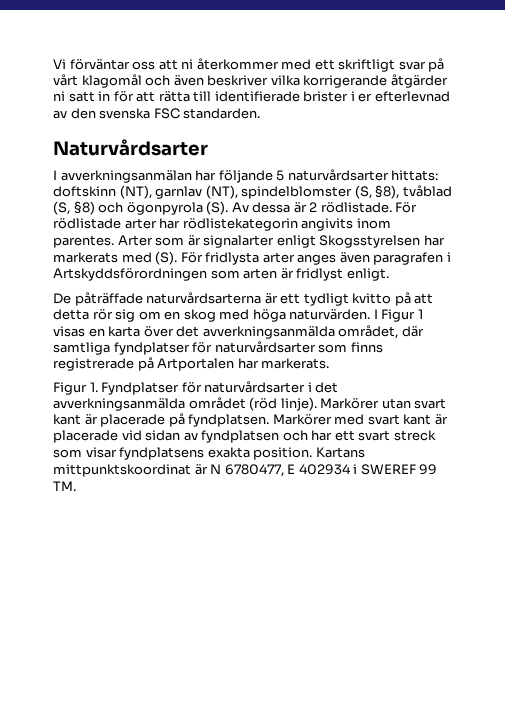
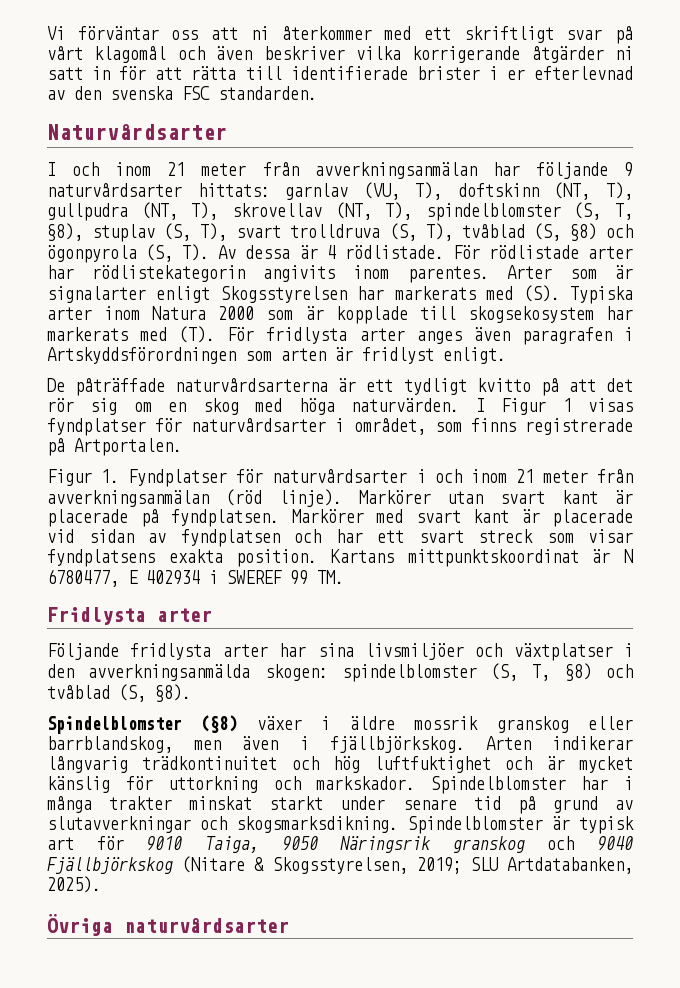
- I avverkningsanmälan har följande 5 naturvårdsarter hittats: doftskinn (NT), garnlav (NT), spindelblomster (S, §8), tvåblad (S, §8) och ögonpyrola (S). Av dessa är 2 rödlistade.
+ I och inom 21 meter från avverkningsanmälan har följande 9 naturvårdsarter hittats: garnlav (VU, T), doftskinn (NT, T), gullpudra (NT, T), skrovellav (NT, T), spindelblomster (S, T, §8), stuplav (S, T), svart trolldruva (S, T), tvåblad (S, §8) och ögonpyrola (S, T). Av dessa är 4 rödlistade.
- Arter som är signalarter enligt Skogsstyrelsen har markerats med (S). För fridlysta arter anges även paragrafen i Artskyddsförordningen som arten är fridlyst enligt.
+ Arter som är signalarter enligt Skogsstyrelsen har markerats med (S). Typiska arter inom Natura 2000 som är kopplade till skogsekosystem har markerats med (T). För fridlysta arter anges även paragrafen i Artskyddsförordningen som arten är fridlyst enligt.
- De påträffade naturvårdsarterna är ett tydligt kvitto på att detta rör sig om en skog med höga naturvärden.
+ De påträffade naturvårdsarterna är ett tydligt kvitto på att det rör sig om en skog med höga naturvärden.
- I Figur 1 visas en karta över det avverkningsanmälda området, där samtliga fyndplatser för naturvårdsarter som finns registrerade på Artportalen har markerats.
+ I Figur 1 visas fyndplatser för naturvårdsarter i området, som finns registrerade på Artportalen.
- Figur 1. Fyndplatser för naturvårdsarter i det avverkningsanmälda området (röd linje).
+ Figur 1. Fyndplatser för naturvårdsarter i och inom 21 meter från avverkningsanmälan (röd linje).
+ Fridlysta arter
+ Följande fridlysta arter har sina livsmiljöer och växtplatser i den avverkningsanmälda skogen: spindelblomster (S, T, §8) och tvåblad (S, §8).
+ Spindelblomster (§8) växer i äldre mossrik granskog eller barrblandskog, men även i fjällbjörkskog. Arten indikerar långvarig trädkontinuitet och hög luftfuktighet och är mycket känslig för uttorkning och markskador. Spindelblomster har i många trakter minskat starkt under senare tid på grund av slutavverkningar och skogsmarksdikning. Spindelblomster är typisk art för 9010 Taiga, 9050 Näringsrik granskog och 9040 Fjällbjörkskog (Nitare & Skogsstyrelsen, 2019; SLU Artdatabanken, 2025).
+ Övriga naturvårdsarter

